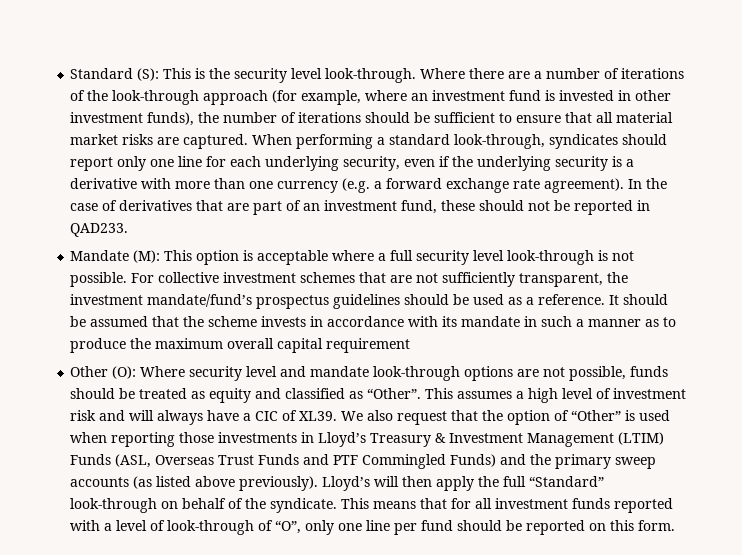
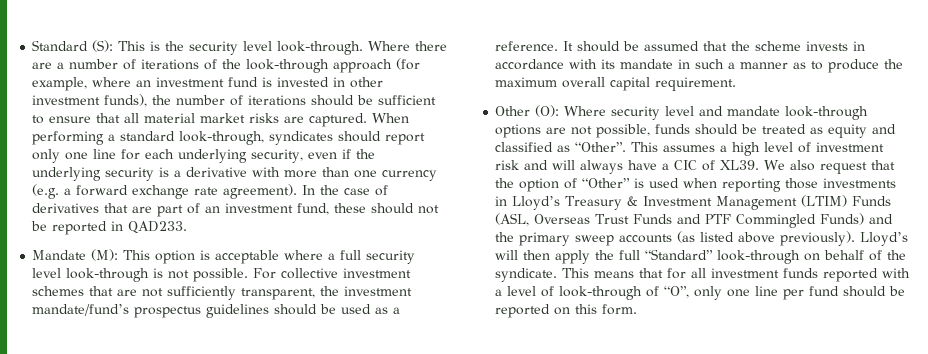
- It should be assumed that the scheme invests in accordance with its mandate in such a manner as to produce the maximum overall capital requirement
+ It should be assumed that the scheme invests in accordance with its mandate in such a manner as to produce the maximum overall capital requirement.

